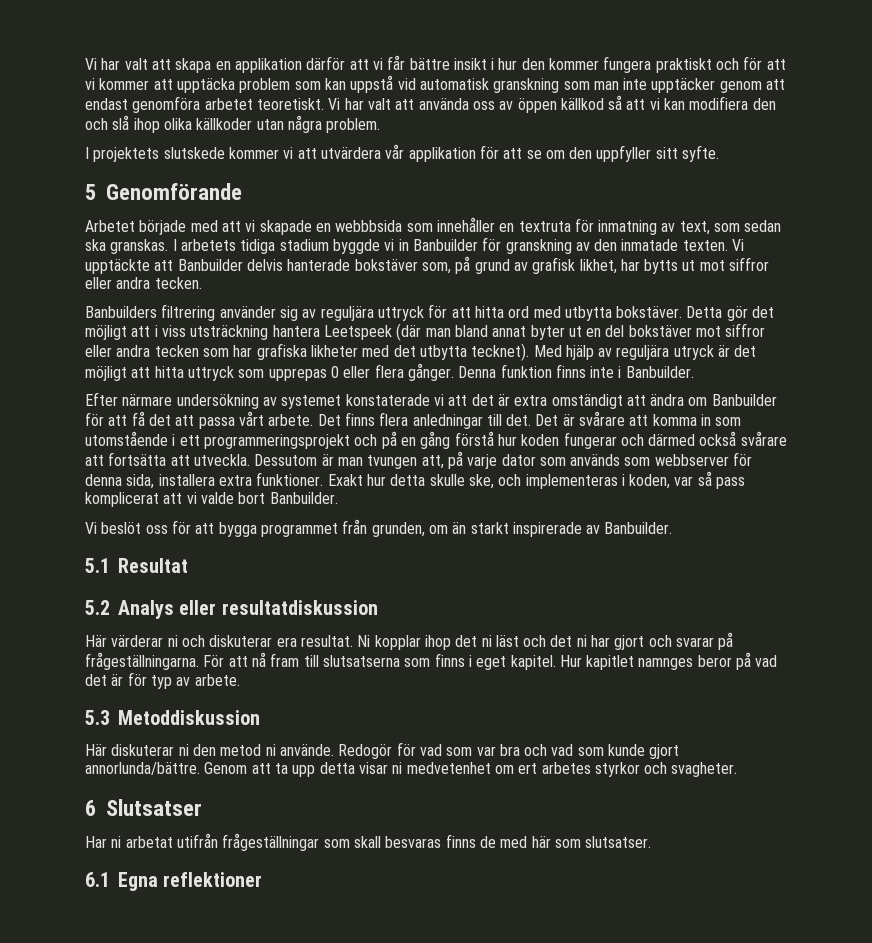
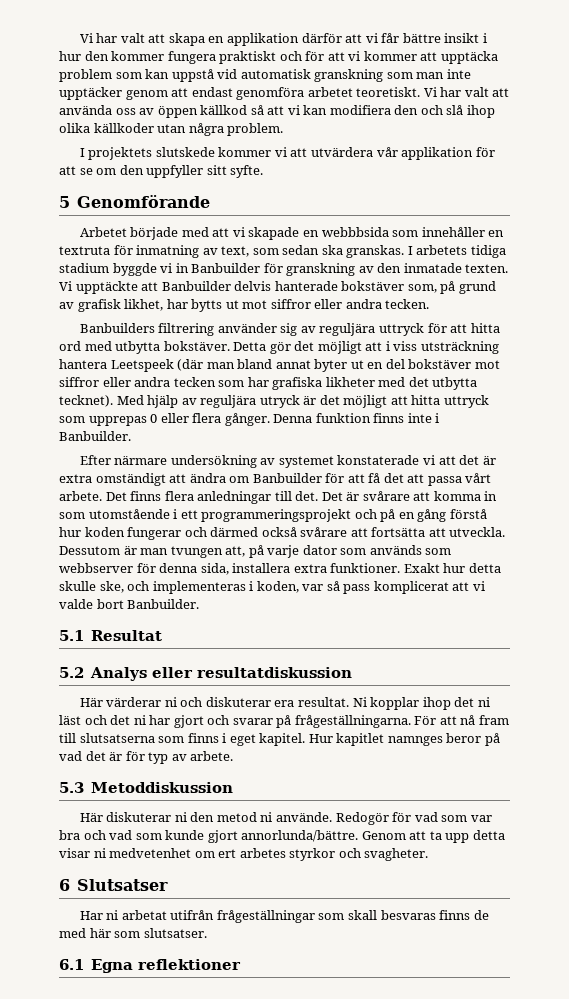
- Vi beslöt oss för att bygga programmet från grunden, om än starkt inspirerade av Banbuilder.

